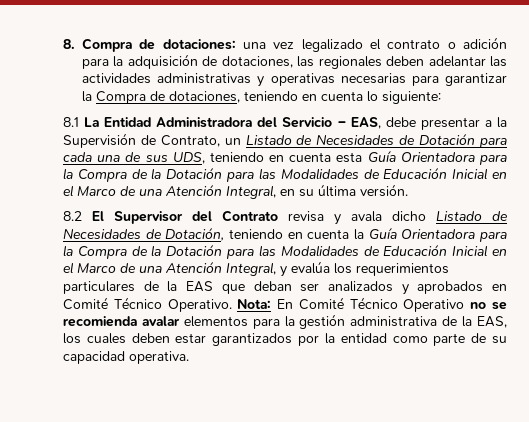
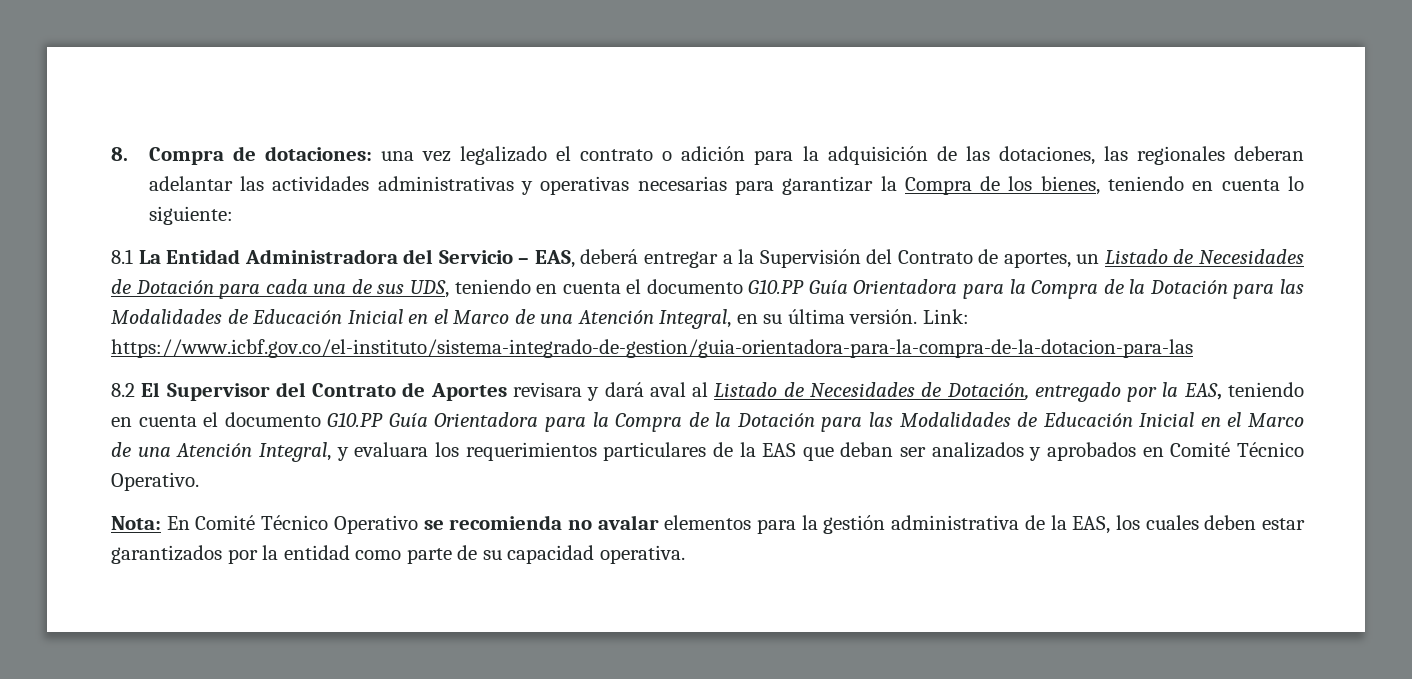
- 8. Compra de dotaciones: una vez legalizado el contrato o adición para la adquisición de dotaciones, las regionales deben adelantar las actividades administrativas y operativas necesarias para garantizar la Compra de dotaciones, teniendo en cuenta lo siguiente:
+ 8. Compra de dotaciones: una vez legalizado el contrato o adición para la adquisición de las dotaciones, las regionales deberan adelantar las actividades administrativas y operativas necesarias para garantizar la Compra de los bienes, teniendo en cuenta lo siguiente:
- 8.1 La Entidad Administradora del Servicio – EAS, debe presentar a la Supervisión de Contrato, un Listado de Necesidades de Dotación para cada una de sus UDS, teniendo en cuenta esta Guía Orientadora para la Compra de la Dotación para las Modalidades de Educación Inicial en el Marco de una Atención Integral, en su última versión.
+ 8.1 La Entidad Administradora del Servicio – EAS, deberá entregar a la Supervisión del Contrato de aportes, un Listado de Necesidades de Dotación para cada una de sus UDS, teniendo en cuenta el documento G10.PP Guía Orientadora para la Compra de la Dotación para las Modalidades de Educación Inicial en el Marco de una Atención Integral, en su última versión. Link: https://www.icbf.gov.co/el-instituto/sistema-integrado-de-gestion/guia-orientadora-para-la-compra-de-la-dotacion-para-las
- 8.2 El Supervisor del Contrato revisa y avala dicho Listado de Necesidades de Dotación, teniendo en cuenta la Guía Orientadora para la Compra de la Dotación para las Modalidades de Educación Inicial en el Marco de una Atención Integral, y evalúa los requerimientos particulares de la EAS que deban ser analizados y aprobados en Comité Técnico Operativo. Nota:
+ 8.2 El Supervisor del Contrato de Aportes revisara y dará aval al Listado de Necesidades de Dotación, entregado por la EAS, teniendo en cuenta el documento G10.PP Guía Orientadora para la Compra de la Dotación para las Modalidades de Educación Inicial en el Marco de una Atención Integral, y evaluara los requerimientos particulares de la EAS que deban ser analizados y aprobados en Comité Técnico Operativo.
+ Nota:
- En Comité Técnico Operativo no se recomienda avalar elementos para la gestión administrativa de la EAS, los cuales deben estar garantizados por la entidad como parte de su capacidad operativa.
+ En Comité Técnico Operativo se recomienda no avalar elementos para la gestión administrativa de la EAS, los cuales deben estar garantizados por la entidad como parte de su capacidad operativa.

